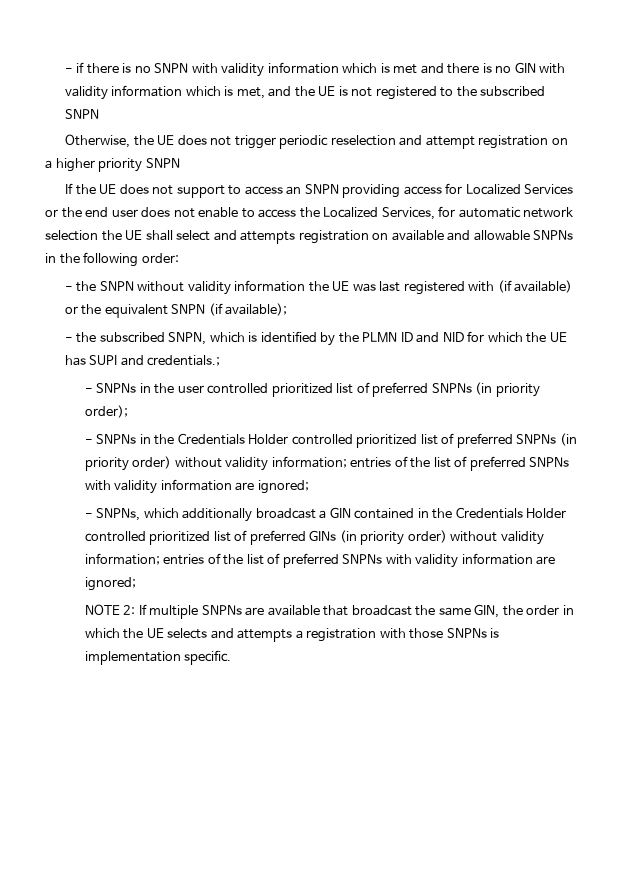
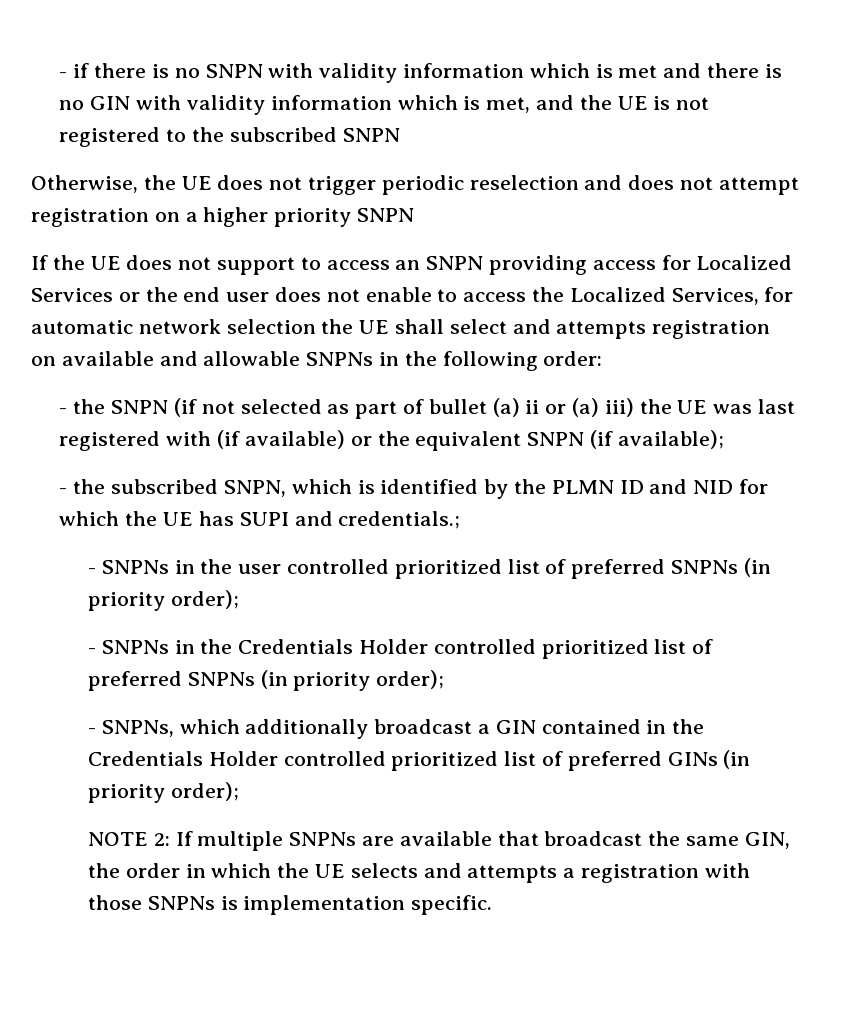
- Otherwise, the UE does not trigger periodic reselection and attempt registration on a higher priority SNPN
+ Otherwise, the UE does not trigger periodic reselection and does not attempt registration on a higher priority SNPN
- - the SNPN without validity information the UE was last registered with (if available) or the equivalent SNPN (if available);
+ - the SNPN (if not selected as part of bullet (a) ii or (a) iii) the UE was last registered with (if available) or the equivalent SNPN (if available);
- - SNPNs in the Credentials Holder controlled prioritized list of preferred SNPNs (in priority order) without validity information; entries of the list of preferred SNPNs with validity information are ignored;
+ - SNPNs in the Credentials Holder controlled prioritized list of preferred SNPNs (in priority order);
- - SNPNs, which additionally broadcast a GIN contained in the Credentials Holder controlled prioritized list of preferred GINs (in priority order) without validity information; entries of the list of preferred SNPNs with validity information are ignored;
+ - SNPNs, which additionally broadcast a GIN contained in the Credentials Holder controlled prioritized list of preferred GINs (in priority order);

